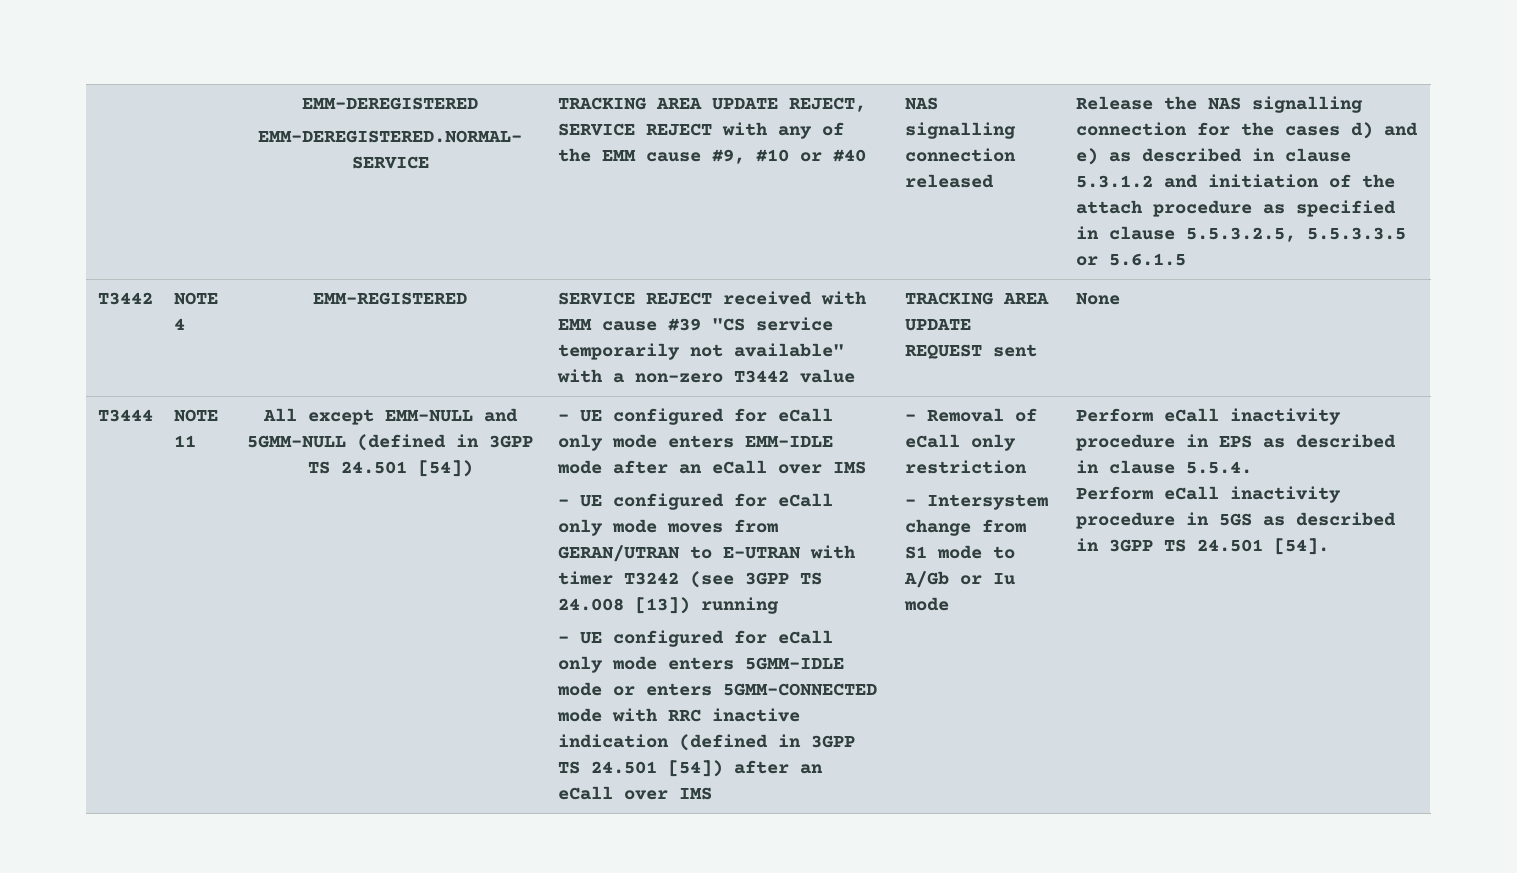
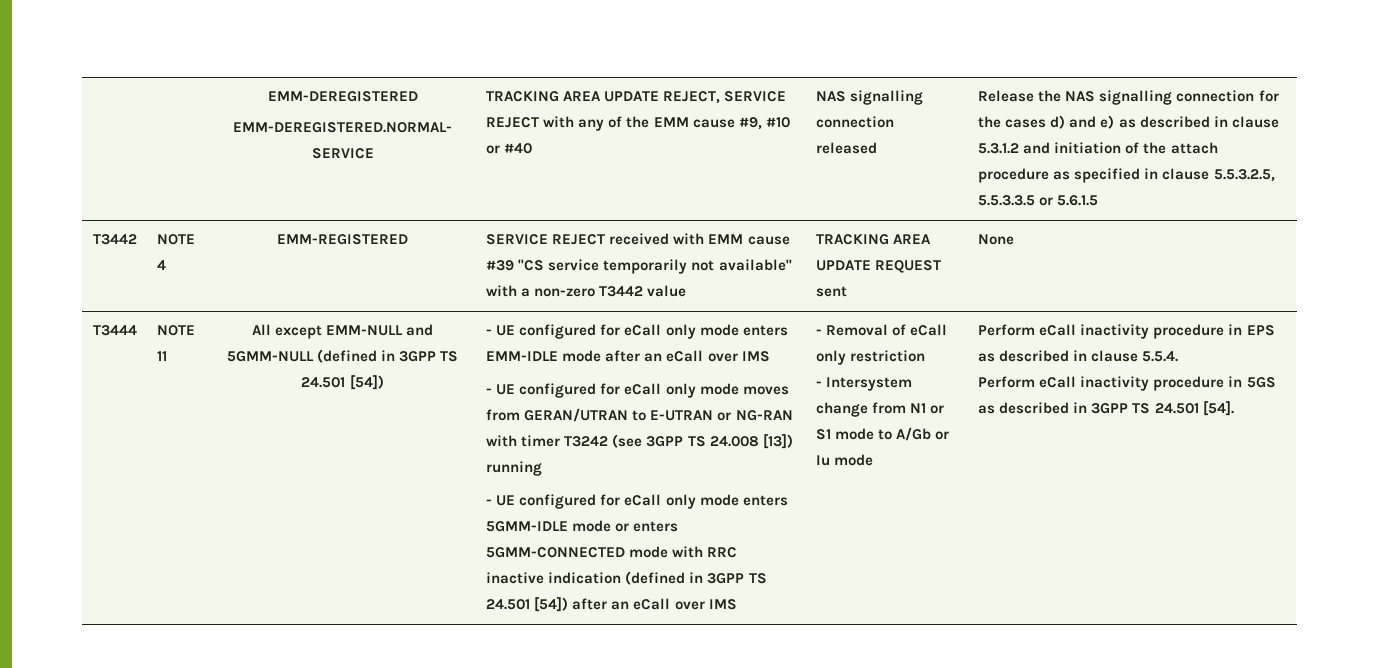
- - UE configured for eCall only mode moves from GERAN/UTRAN to E-UTRAN with timer T3242 (see 3GPP TS 24.008 [13]) running
+ - UE configured for eCall only mode moves from GERAN/UTRAN to E-UTRAN or NG-RAN with timer T3242 (see 3GPP TS 24.008 [13]) running
- - Intersystem change from S1 mode to A/Gb or Iu mode
+ - Intersystem change from N1 or S1 mode to A/Gb or Iu mode

